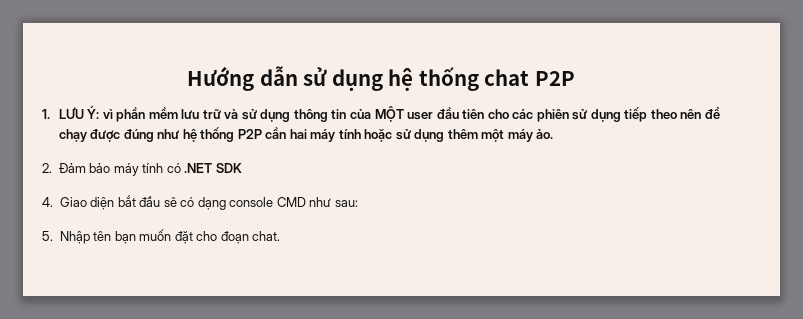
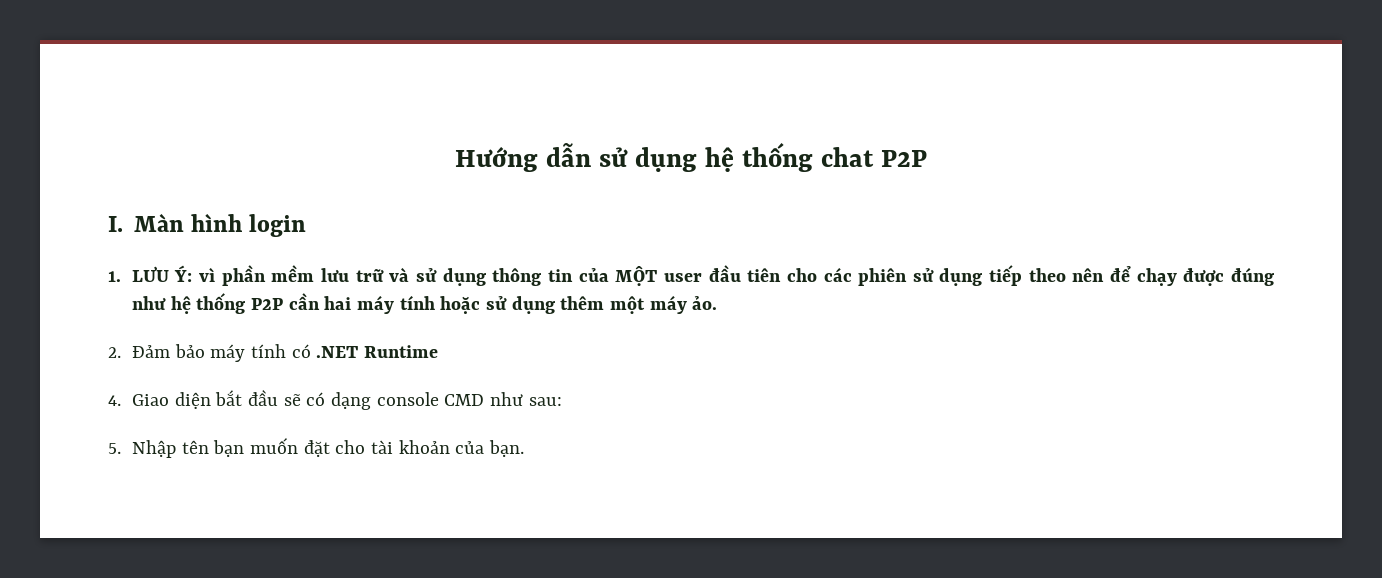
+ I. Màn hình login
- 2. Đảm bảo máy tính có .NET SDK
+ 2. Đảm bảo máy tính có .NET Runtime
- 5. Nhập tên bạn muốn đặt cho đoạn chat.
+ 5. Nhập tên bạn muốn đặt cho tài khoản của bạn.

